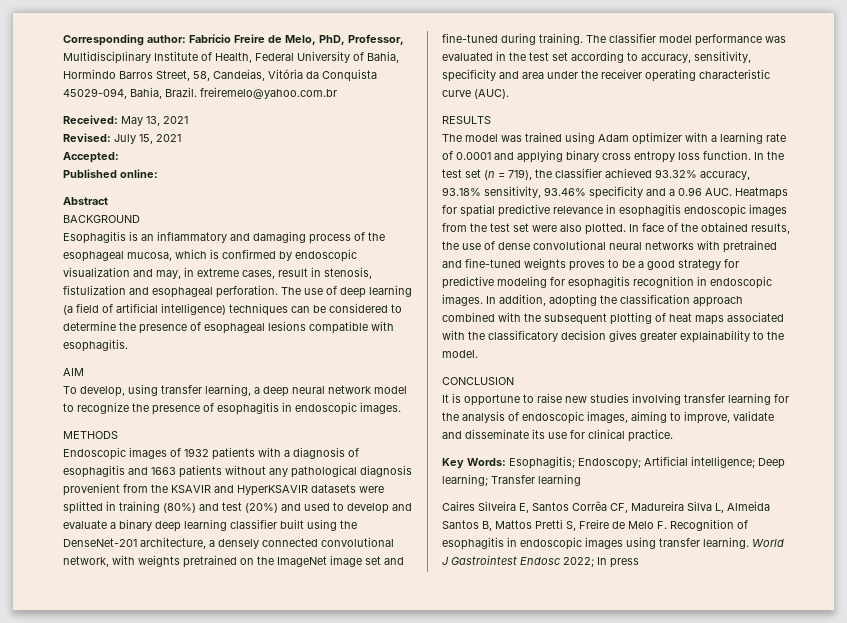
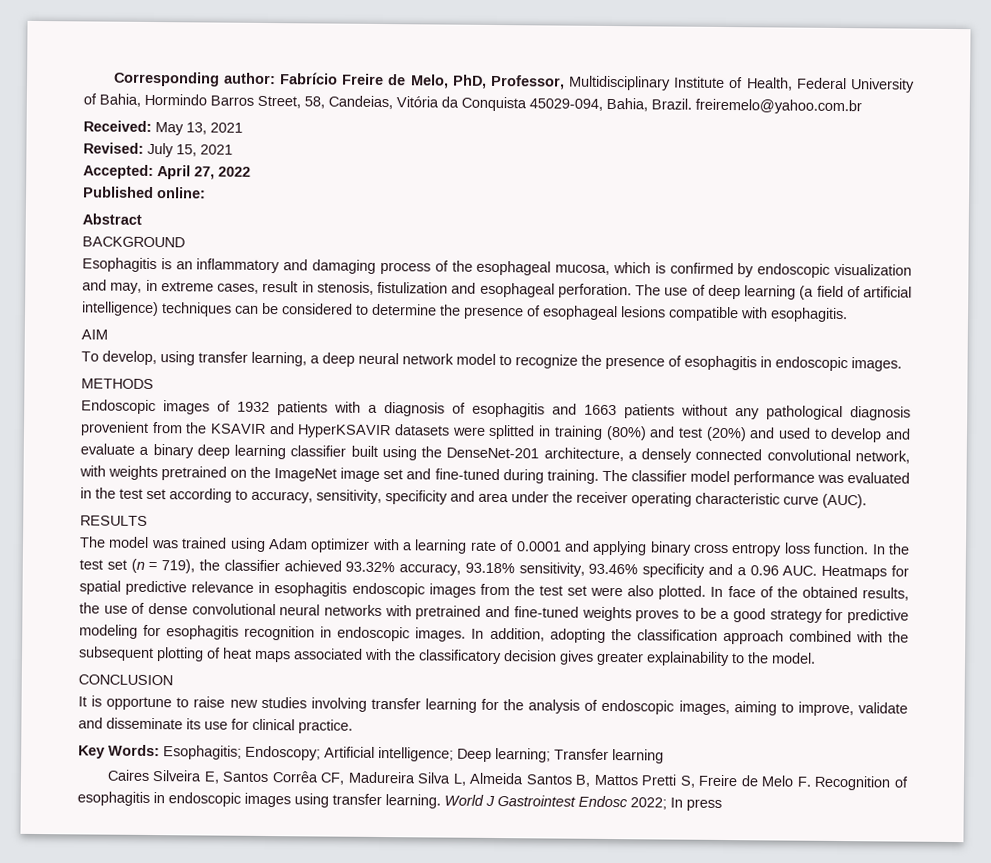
- Accepted:
+ Accepted: April 27, 2022

